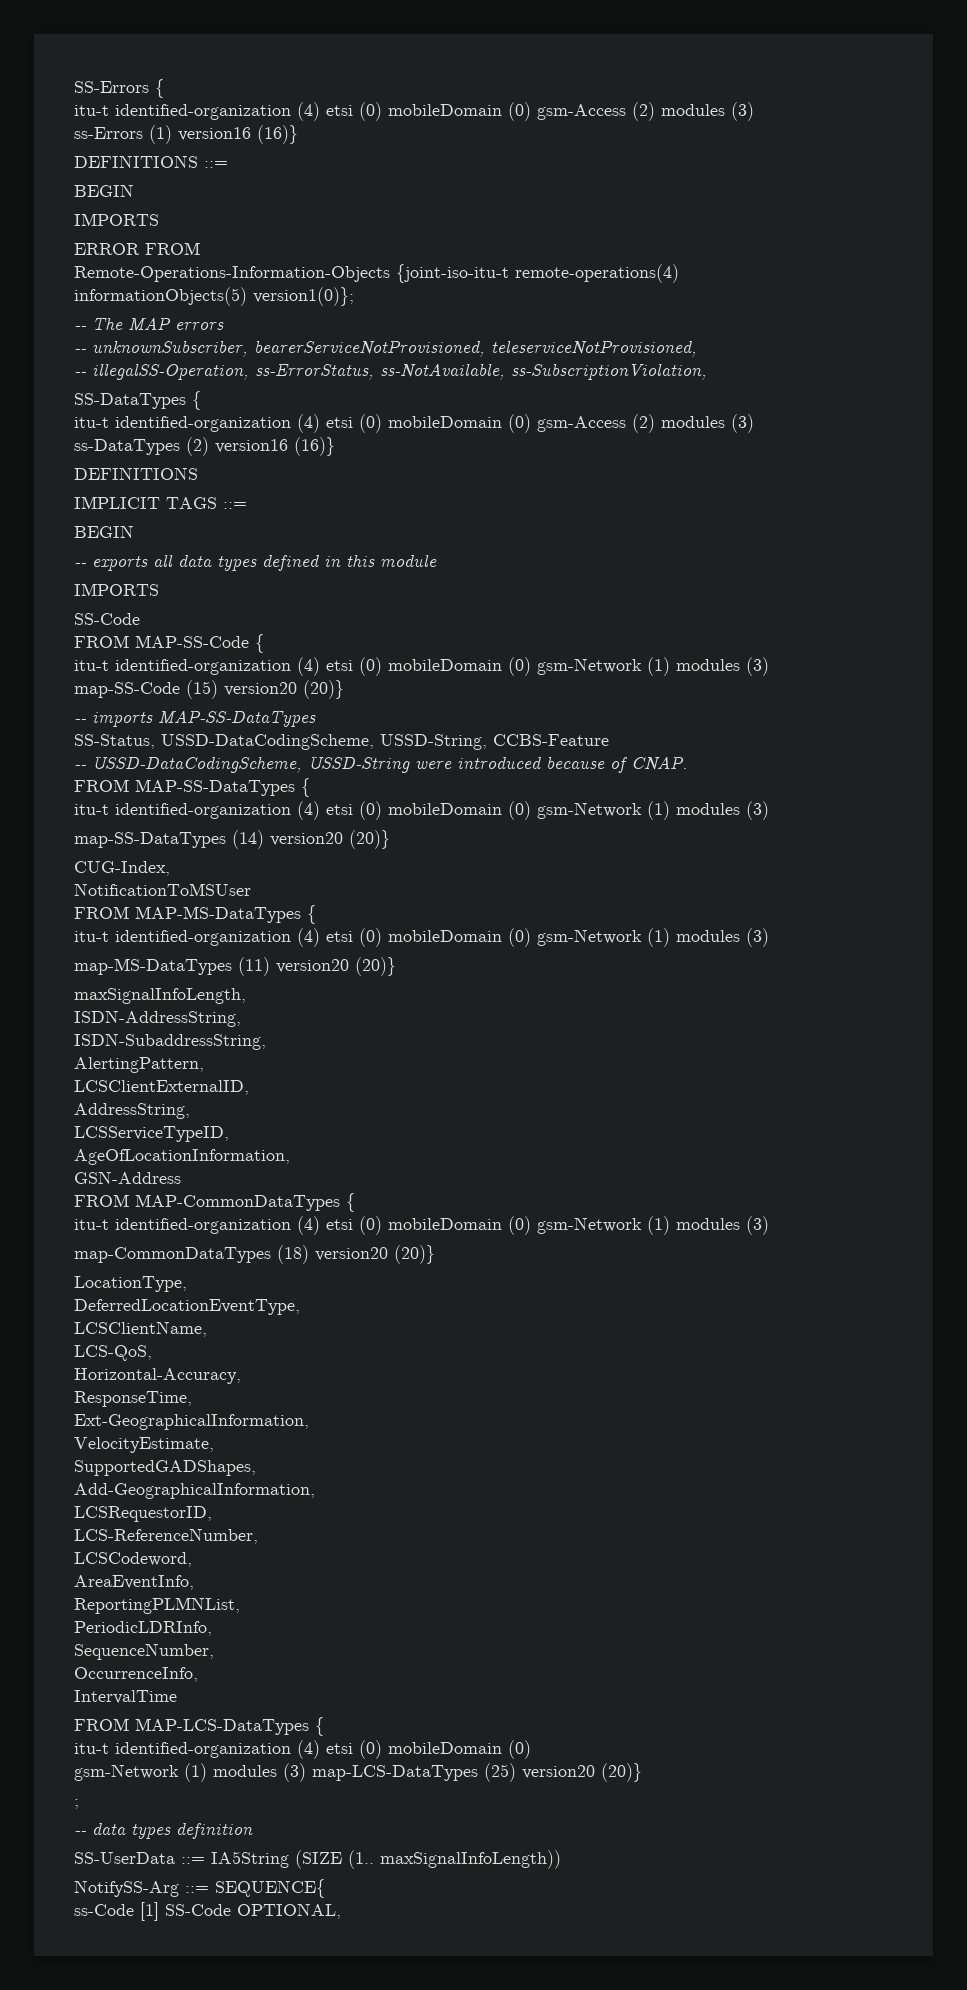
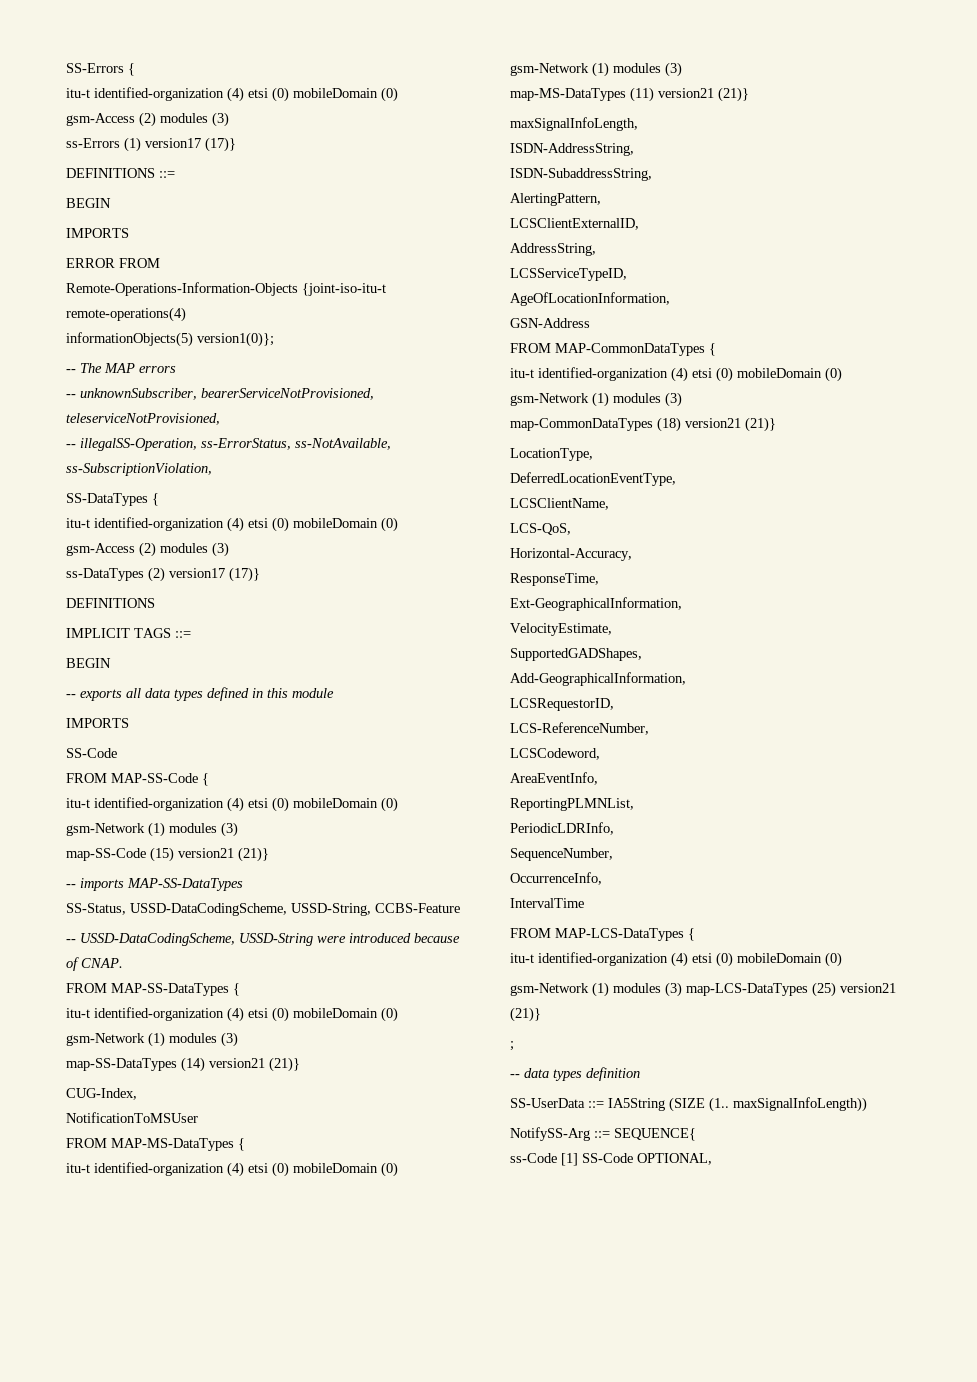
- ss-Errors (1) version16 (16)}
+ ss-Errors (1) version17 (17)}
- ss-DataTypes (2) version16 (16)}
+ ss-DataTypes (2) version17 (17)}
- map-SS-Code (15) version20 (20)}
+ map-SS-Code (15) version21 (21)}
- map-SS-DataTypes (14) version20 (20)}
+ map-SS-DataTypes (14) version21 (21)}
- map-MS-DataTypes (11) version20 (20)}
+ map-MS-DataTypes (11) version21 (21)}
- map-CommonDataTypes (18) version20 (20)}
+ map-CommonDataTypes (18) version21 (21)}
- gsm-Network (1) modules (3) map-LCS-DataTypes (25) version20 (20)}
+ gsm-Network (1) modules (3) map-LCS-DataTypes (25) version21 (21)}

